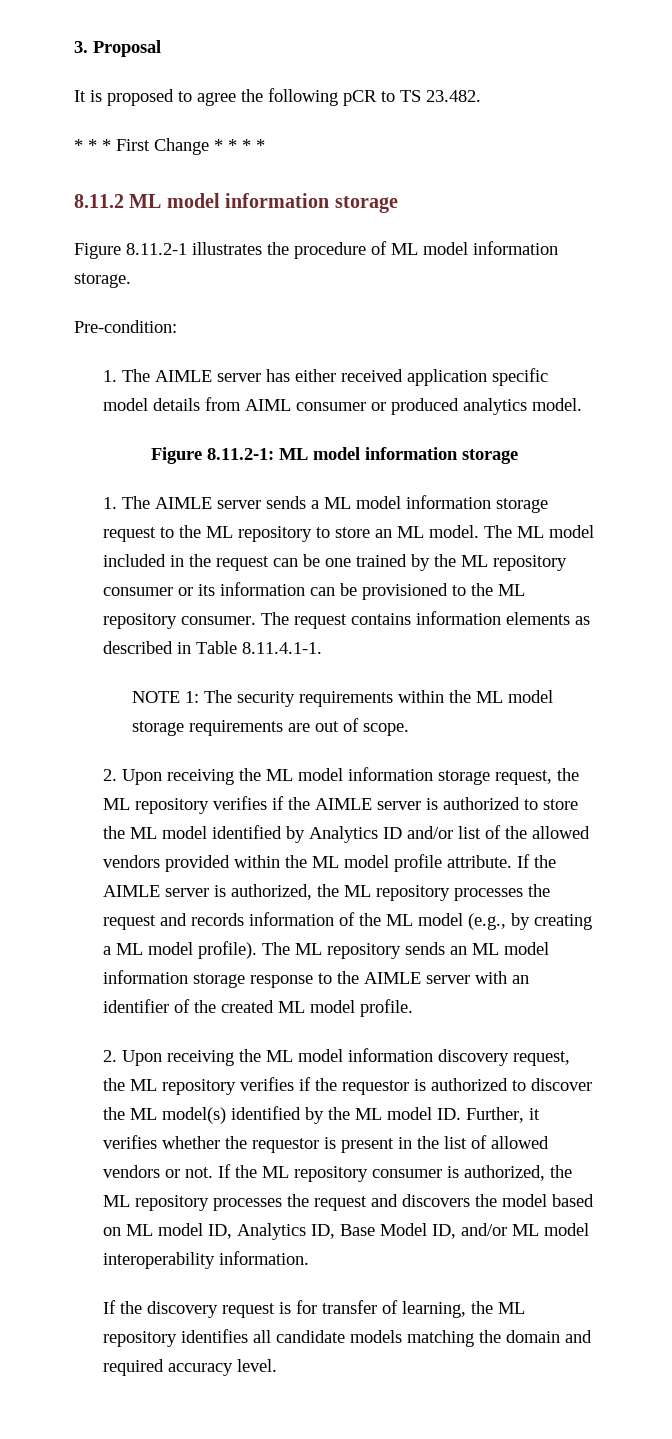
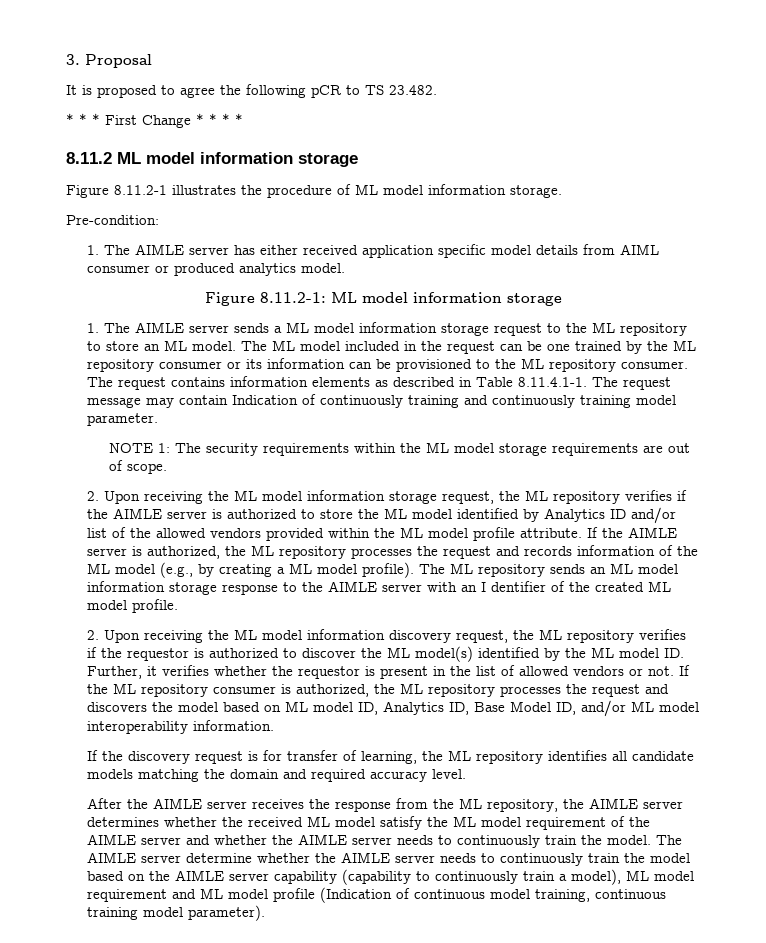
- The request contains information elements as described in Table 8.11.4.1-1.
+ The request contains information elements as described in Table 8.11.4.1-1. The request message may contain Indication of continuously training and continuously training model parameter.
- The ML repository sends an ML model information storage response to the AIMLE server with an identifier of the created ML model profile.
+ The ML repository sends an ML model information storage response to the AIMLE server with an I dentifier of the created ML model profile.
+ After the AIMLE server receives the response from the ML repository, the AIMLE server determines whether the received ML model satisfy the ML model requirement of the AIMLE server and whether the AIMLE server needs to continuously train the model. The AIMLE server determine whether the AIMLE server needs to continuously train the model based on the AIMLE server capability (capability to continuously train a model), ML model requirement and ML model profile (Indication of continuous model training, continuous training model parameter).

